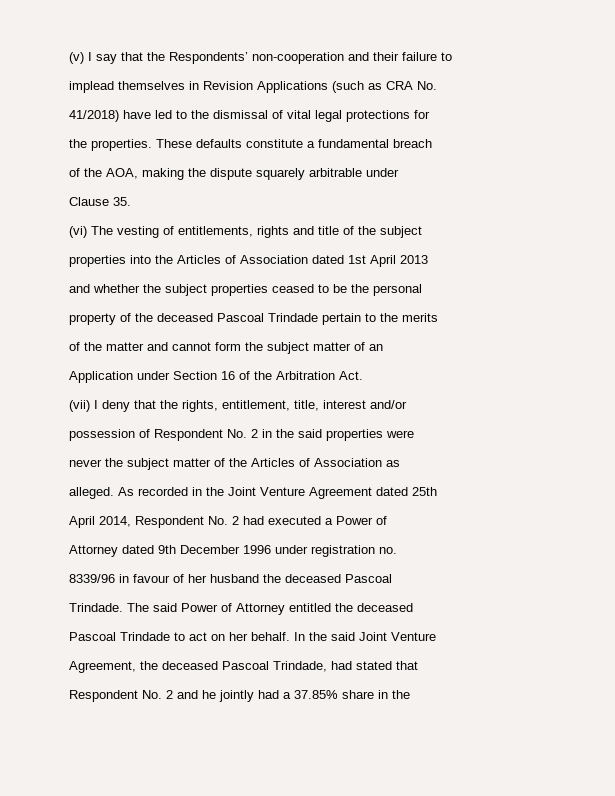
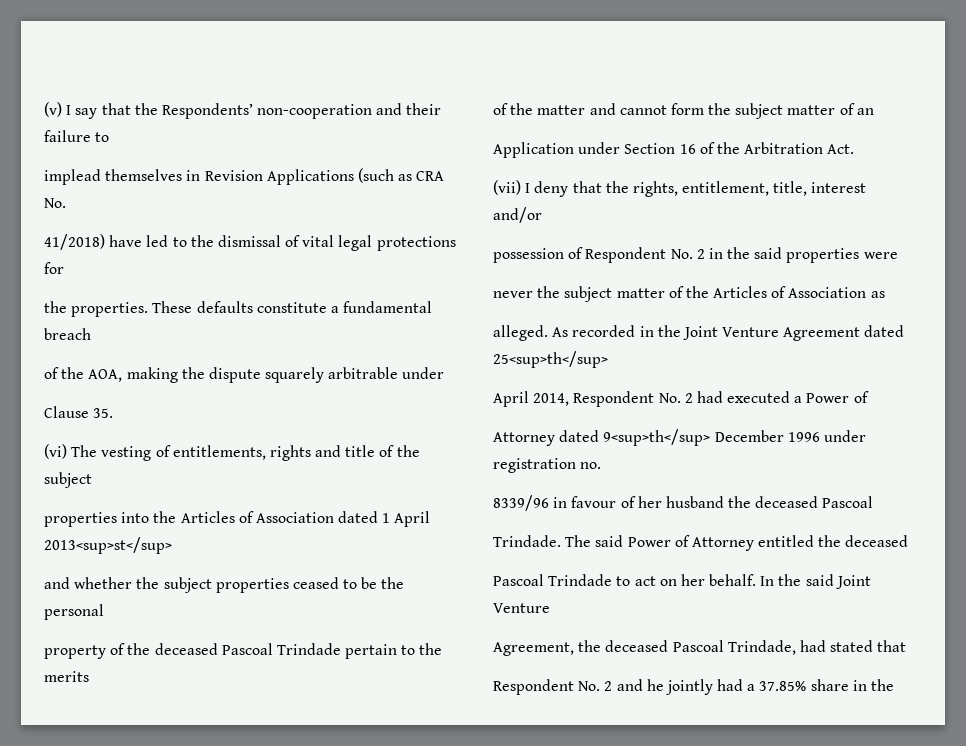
- properties into the Articles of Association dated 1st April 2013
+ properties into the Articles of Association dated 1 April 2013<sup>st</sup>
- As recorded in the Joint Venture Agreement dated 25th
+ As recorded in the Joint Venture Agreement dated 25<sup>th</sup>
- Attorney dated 9th December 1996 under registration no.
+ Attorney dated 9<sup>th</sup> December 1996 under registration no.

